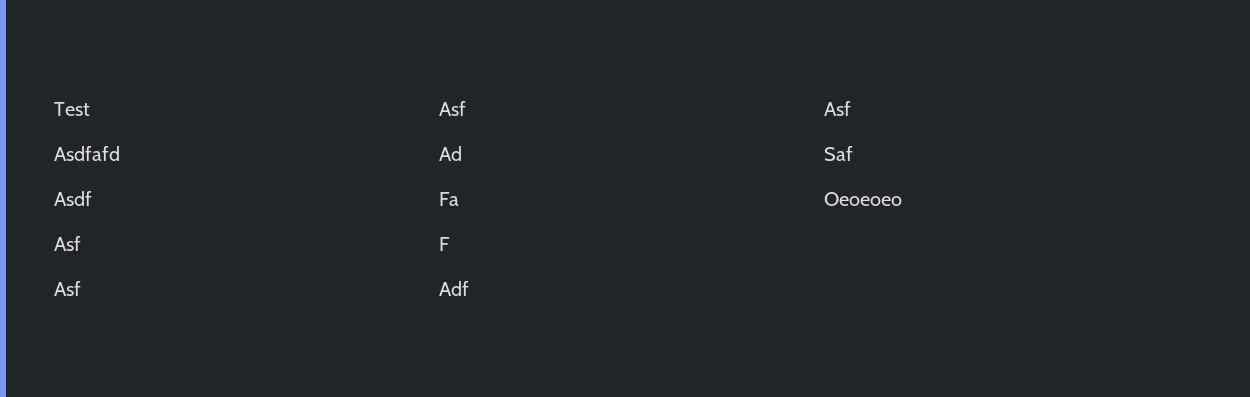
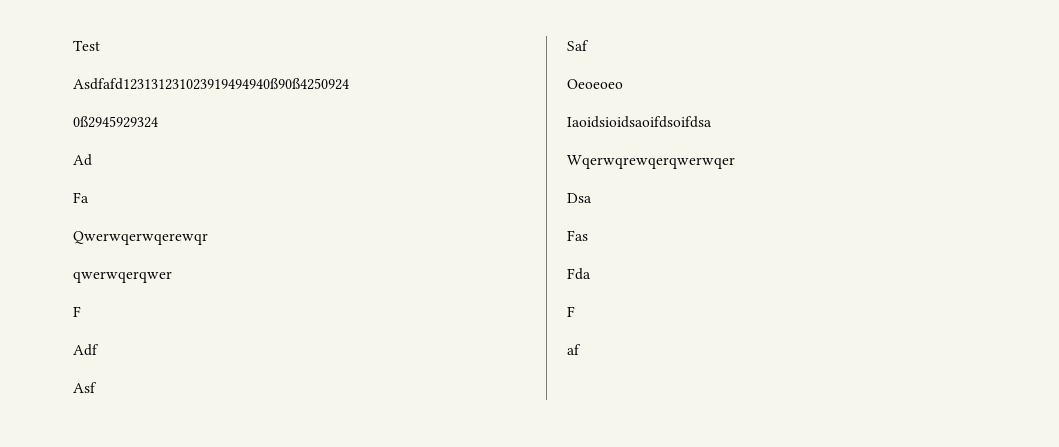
- Asdfafd
- Asdf
- Asf
- Asf
- Asf
+ Asdfafd123131231023919494940ß90ß4250924
+ 0ß2945929324
+ Qwerwqerwqerewqr
+ qwerwqerqwer
+ Iaoidsioidsaoifdsoifdsa
+ Wqerwqrewqerqwerwqer
+ Dsa
+ Fas
+ Fda
+ F
+ af

